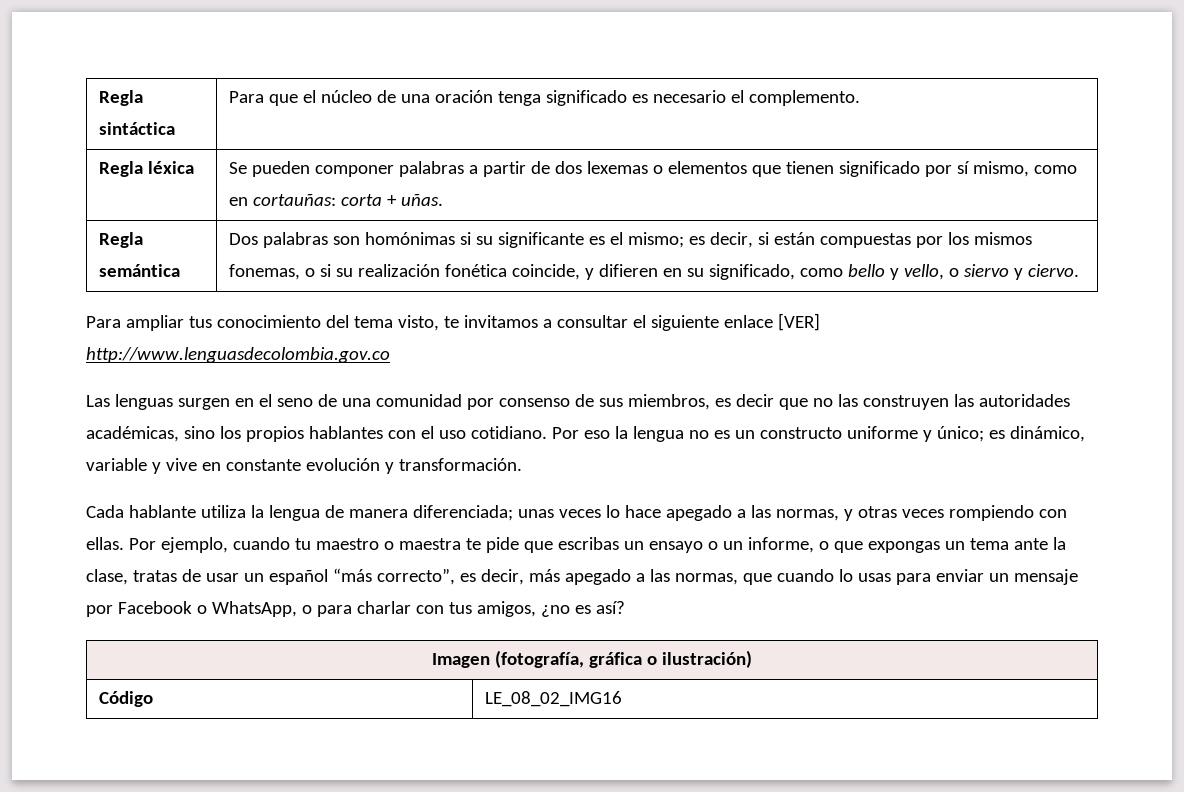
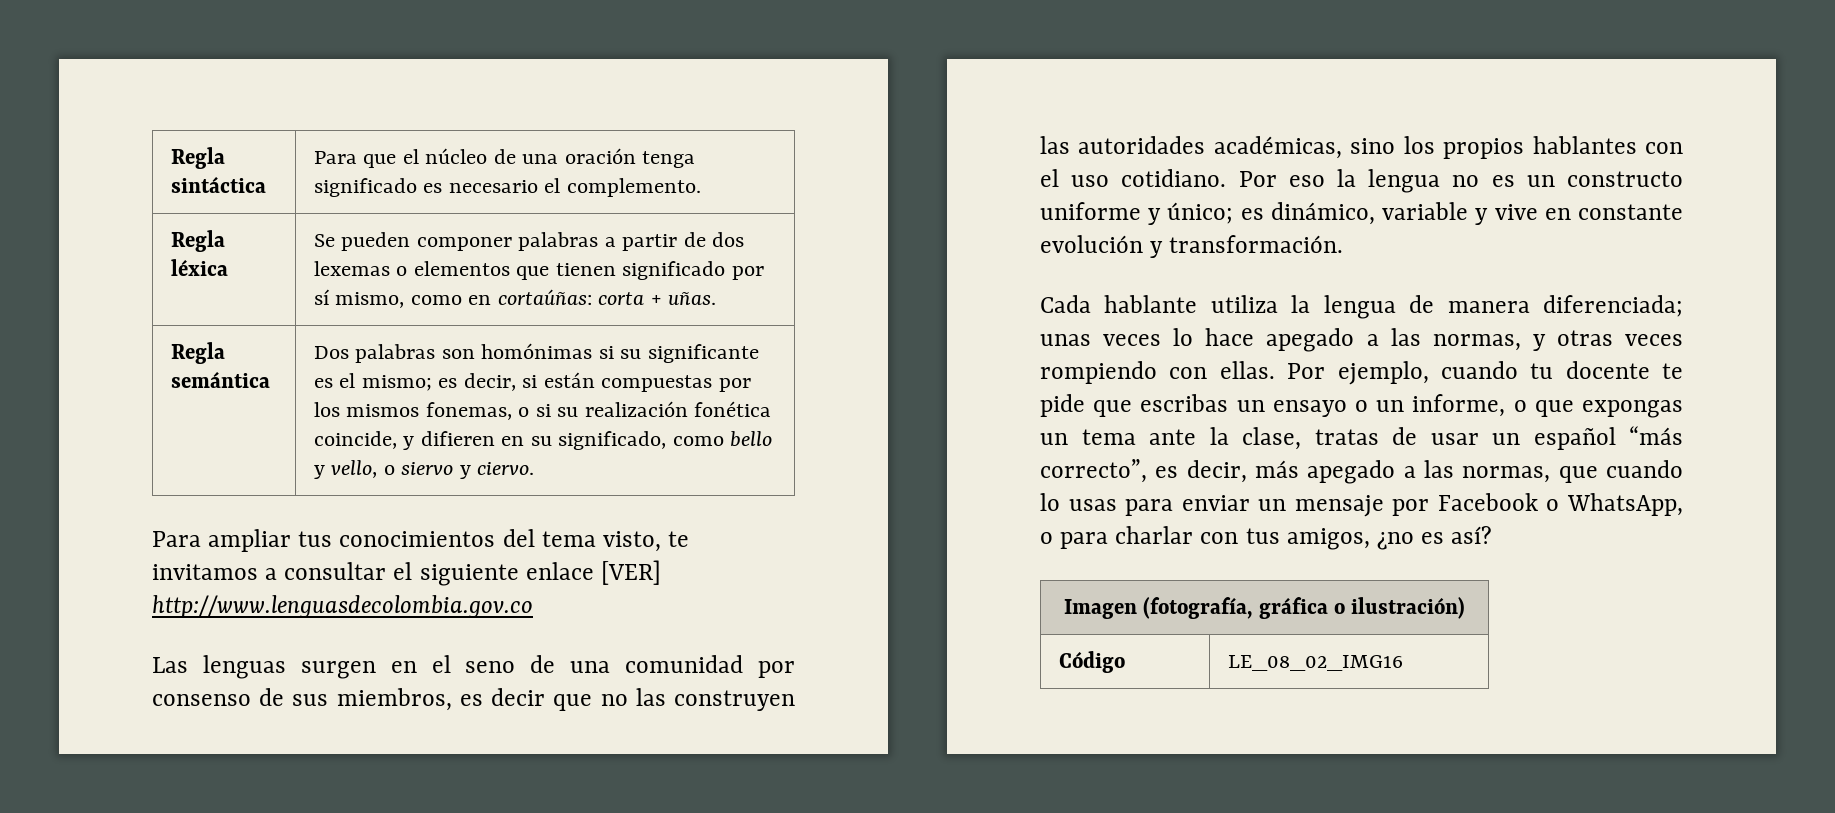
- Regla léxica | Se pueden componer palabras a partir de dos lexemas o elementos que tienen significado por sí mismo, como en cortauñas: corta + uñas.
+ Regla léxica | Se pueden componer palabras a partir de dos lexemas o elementos que tienen significado por sí mismo, como en cortaúñas: corta + uñas.
- Para ampliar tus conocimiento del tema visto, te invitamos a consultar el siguiente enlace [VER] http://www.lenguasdecolombia.gov.co
+ Para ampliar tus conocimientos del tema visto, te invitamos a consultar el siguiente enlace [VER] http://www.lenguasdecolombia.gov.co
- Por ejemplo, cuando tu maestro o maestra te pide que escribas un ensayo o un informe, o que expongas un tema ante la clase, tratas de usar un español “más correcto”, es decir, más apegado a las normas, que cuando lo usas para enviar un mensaje por Facebook o WhatsApp, o para charlar con tus amigos, ¿no es así?
+ Por ejemplo, cuando tu docente te pide que escribas un ensayo o un informe, o que expongas un tema ante la clase, tratas de usar un español “más correcto”, es decir, más apegado a las normas, que cuando lo usas para enviar un mensaje por Facebook o WhatsApp, o para charlar con tus amigos, ¿no es así?

